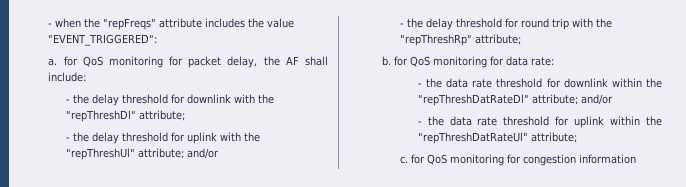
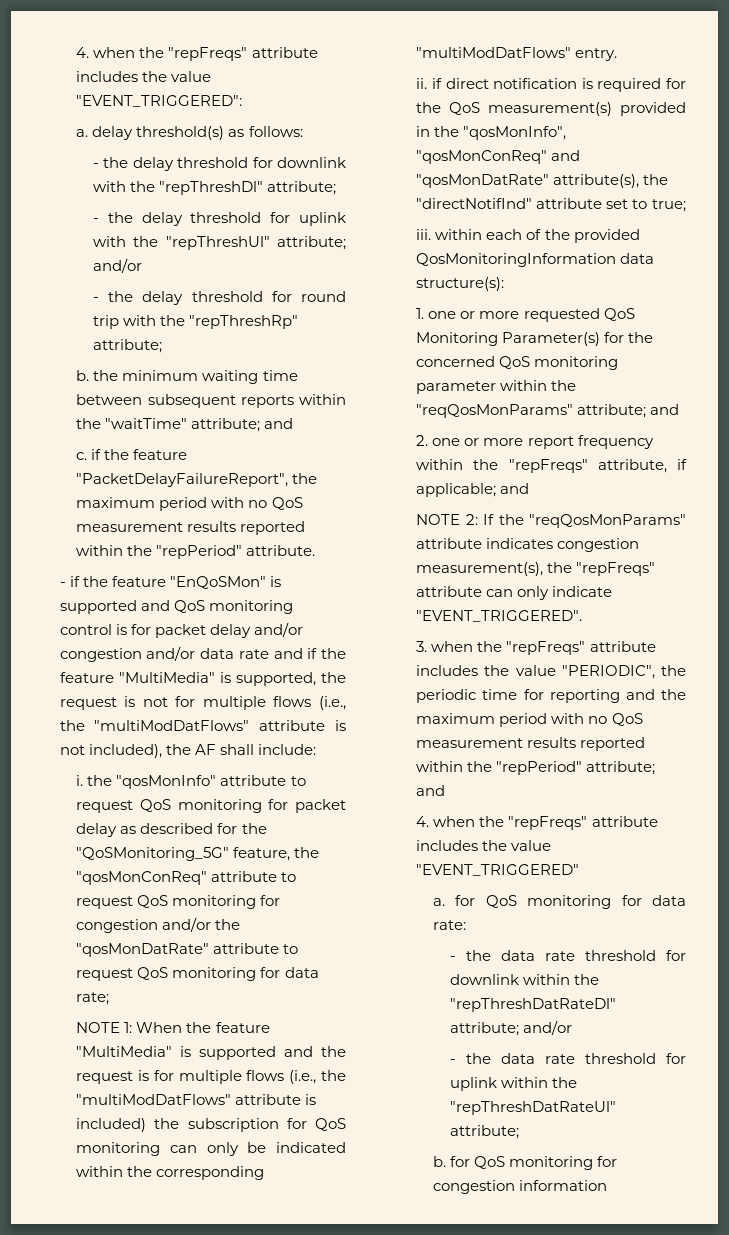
- - when the "repFreqs" attribute includes the value "EVENT_TRIGGERED":
+ 4. when the "repFreqs" attribute includes the value "EVENT_TRIGGERED":
- a. for QoS monitoring for packet delay, the AF shall include:
+ a. delay threshold(s) as follows:
- b. for QoS monitoring for data rate:
+ b. the minimum waiting time between subsequent reports within the "waitTime" attribute; and
+ c. if the feature "PacketDelayFailureReport", the maximum period with no QoS measurement results reported within the "repPeriod" attribute.
+ - if the feature "EnQoSMon" is supported and QoS monitoring control is for packet delay and/or congestion and/or data rate and if the feature "MultiMedia" is supported, the request is not for multiple flows (i.e., the "multiModDatFlows" attribute is not included), the AF shall include:
+ i. the "qosMonInfo" attribute to request QoS monitoring for packet delay as described for the "QoSMonitoring_5G" feature, the "qosMonConReq" attribute to request QoS monitoring for congestion and/or the "qosMonDatRate" attribute to request QoS monitoring for data rate;
+ NOTE 1: When the feature "MultiMedia" is supported and the request is for multiple flows (i.e., the "multiModDatFlows" attribute is included) the subscription for QoS monitoring can only be indicated within the corresponding "multiModDatFlows" entry.
+ ii. if direct notification is required for the QoS measurement(s) provided in the "qosMonInfo", "qosMonConReq" and "qosMonDatRate" attribute(s), the "directNotifInd" attribute set to true;
+ iii. within each of the provided QosMonitoringInformation data structure(s):
+ 1. one or more requested QoS Monitoring Parameter(s) for the concerned QoS monitoring parameter within the "reqQosMonParams" attribute; and
+ 2. one or more report frequency within the "repFreqs" attribute, if applicable; and
+ NOTE 2: If the "reqQosMonParams" attribute indicates congestion measurement(s), the "repFreqs" attribute can only indicate "EVENT_TRIGGERED".
+ 3. when the "repFreqs" attribute includes the value "PERIODIC", the periodic time for reporting and the maximum period with no QoS measurement results reported within the "repPeriod" attribute; and
+ 4. when the "repFreqs" attribute includes the value "EVENT_TRIGGERED"
+ a. for QoS monitoring for data rate:
- c. for QoS monitoring for congestion information
+ b. for QoS monitoring for congestion information

